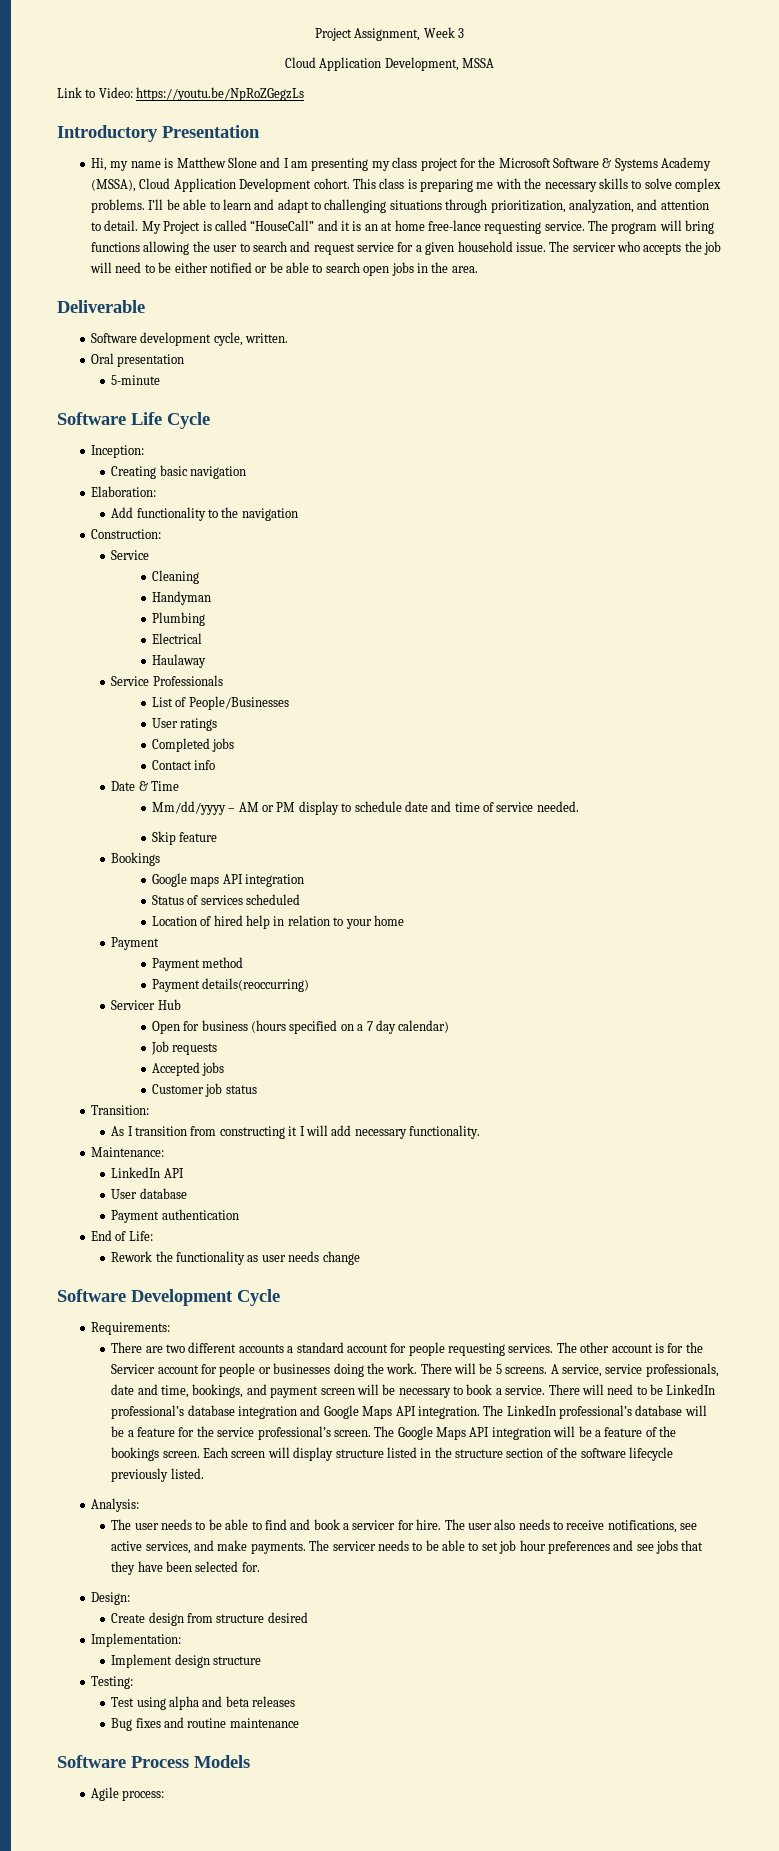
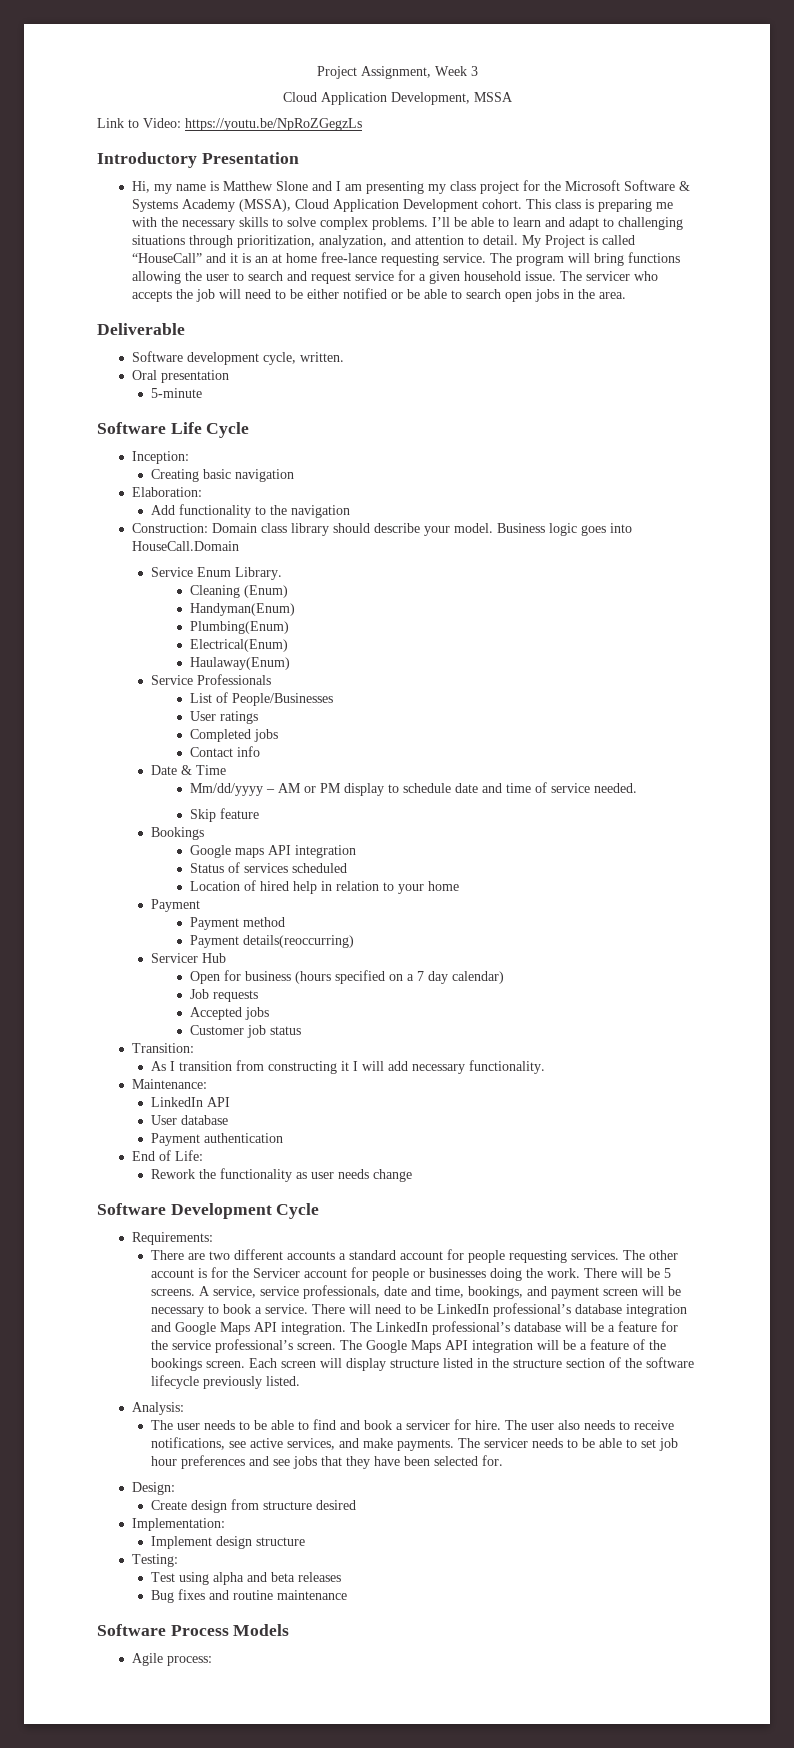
- Construction:
- Service
+ Construction: Domain class library should describe your model. Business logic goes into HouseCall.Domain
+ Service Enum Library.
- Cleaning
- Handyman
- Plumbing
- Electrical
- Haulaway
+ Cleaning (Enum)
+ Handyman(Enum)
+ Plumbing(Enum)
+ Electrical(Enum)
+ Haulaway(Enum)

